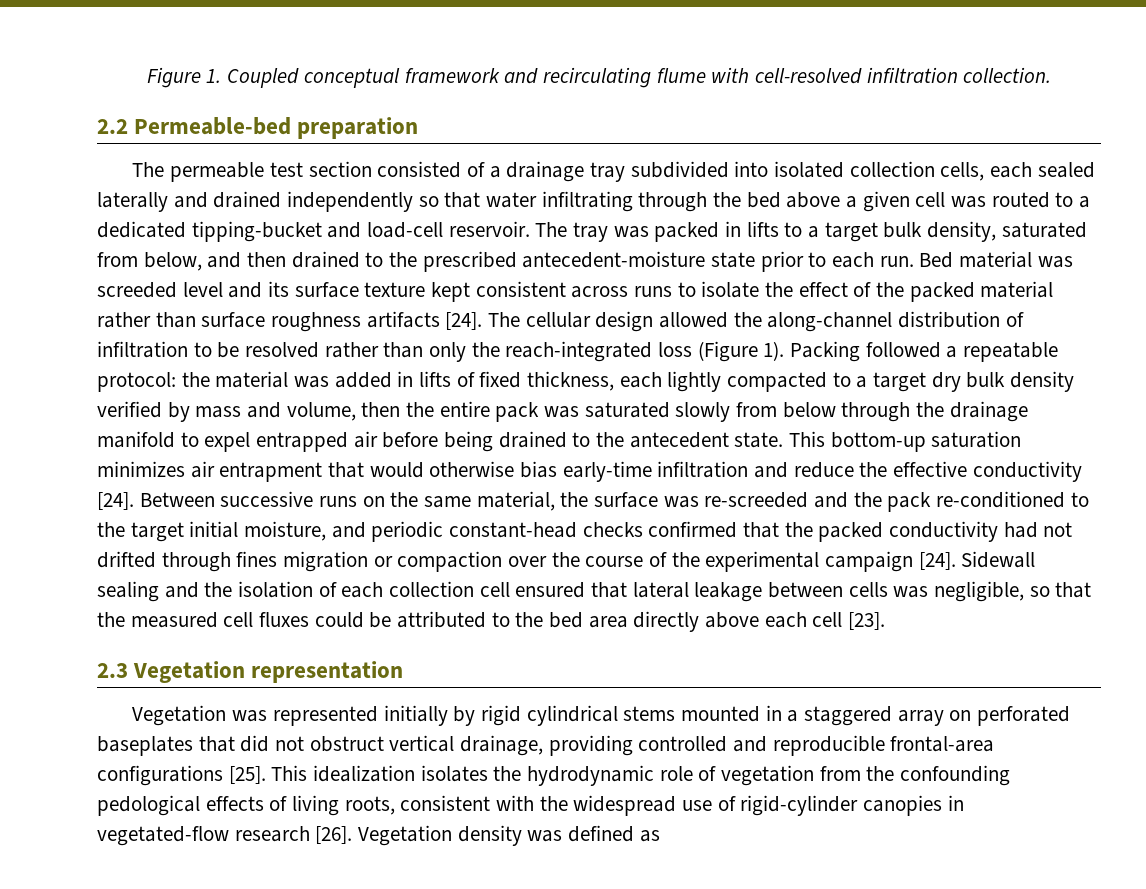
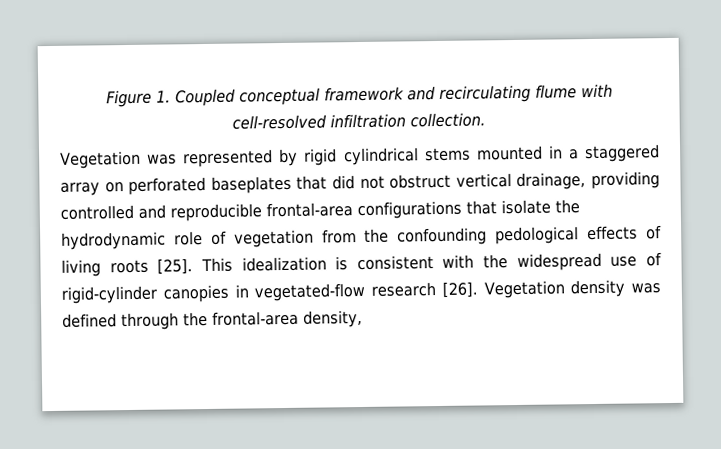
- 2.2 Permeable-bed preparation
- The permeable test section consisted of a drainage tray subdivided into isolated collection cells, each sealed laterally and drained independently so that water infiltrating through the bed above a given cell was routed to a dedicated tipping-bucket and load-cell reservoir. The tray was packed in lifts to a target bulk density, saturated from below, and then drained to the prescribed antecedent-moisture state prior to each run. Bed material was screeded level and its surface texture kept consistent across runs to isolate the effect of the packed material rather than surface roughness artifacts [24]. The cellular design allowed the along-channel distribution of infiltration to be resolved rather than only the reach-integrated loss (Figure 1). Packing followed a repeatable protocol: the material was added in lifts of fixed thickness, each lightly compacted to a target dry bulk density verified by mass and volume, then the entire pack was saturated slowly from below through the drainage manifold to expel entrapped air before being drained to the antecedent state. This bottom-up saturation minimizes air entrapment that would otherwise bias early-time infiltration and reduce the effective conductivity [24]. Between successive runs on the same material, the surface was re-screeded and the pack re-conditioned to the target initial moisture, and periodic constant-head checks confirmed that the packed conductivity had not drifted through fines migration or compaction over the course of the experimental campaign [24]. Sidewall sealing and the isolation of each collection cell ensured that lateral leakage between cells was negligible, so that the measured cell fluxes could be attributed to the bed area directly above each cell [23].
- 2.3 Vegetation representation
- Vegetation was represented initially by rigid cylindrical stems mounted in a staggered array on perforated baseplates that did not obstruct vertical drainage, providing controlled and reproducible frontal-area configurations [25]. This idealization isolates the hydrodynamic role of vegetation from the confounding pedological effects of living roots, consistent with the widespread use of rigid-cylinder canopies in vegetated-flow research [26].
+ Vegetation was represented by rigid cylindrical stems mounted in a staggered array on perforated baseplates that did not obstruct vertical drainage, providing controlled and reproducible frontal-area configurations that isolate the hydrodynamic role of vegetation from the confounding pedological effects of living roots [25]. This idealization is consistent with the widespread use of rigid-cylinder canopies in vegetated-flow research [26].
- Vegetation density was defined as
+ Vegetation density was defined through the frontal-area density,

